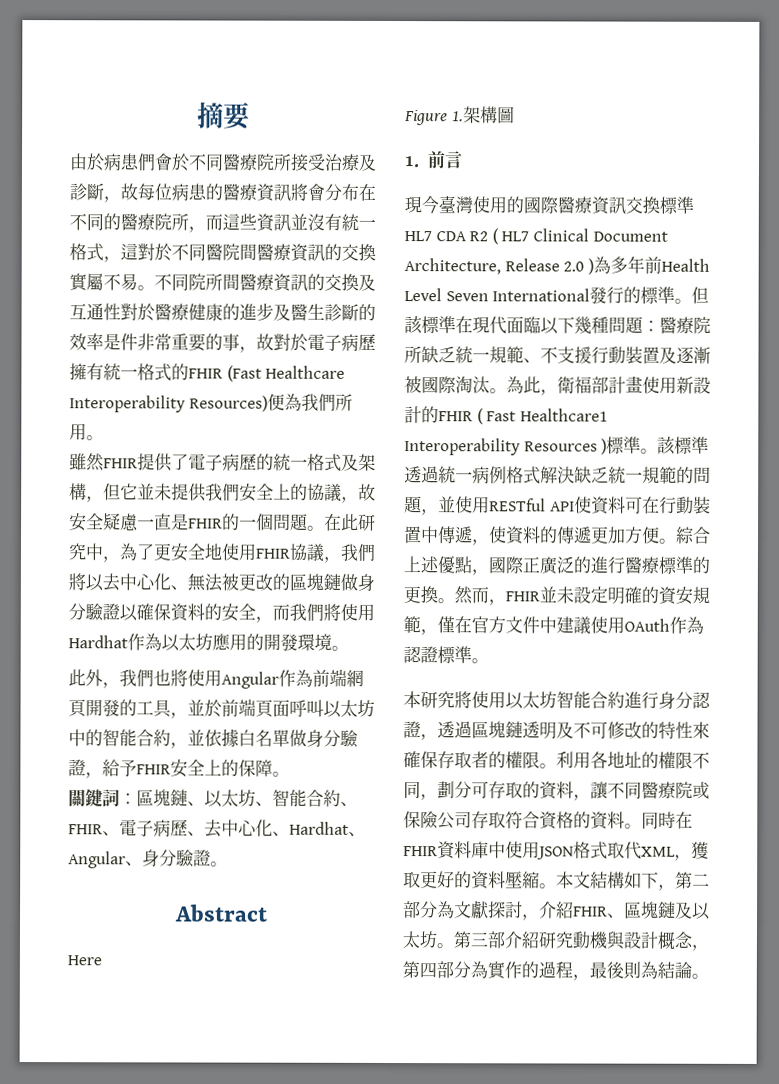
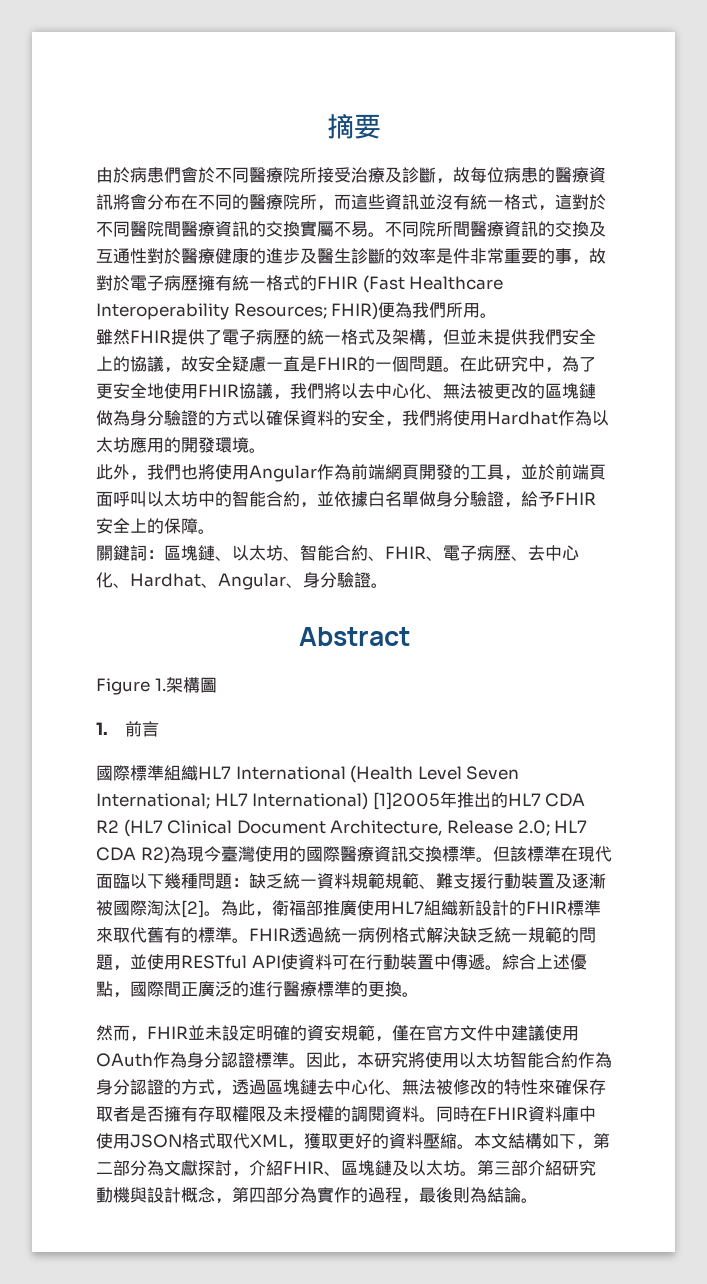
- 不同院所間醫療資訊的交換及互通性對於醫療健康的進步及醫生診斷的效率是件非常重要的事，故對於電子病歷擁有統一格式的FHIR (Fast Healthcare Interoperability Resources)便為我們所用。
+ 不同院所間醫療資訊的交換及互通性對於醫療健康的進步及醫生診斷的效率是件非常重要的事，故對於電子病歷擁有統一格式的FHIR (Fast Healthcare Interoperability Resources; FHIR)便為我們所用。
- 雖然FHIR提供了電子病歷的統一格式及架構，但它並未提供我們安全上的協議，故安全疑慮一直是FHIR的一個問題。
+ 雖然FHIR提供了電子病歷的統一格式及架構，但並未提供我們安全上的協議，故安全疑慮一直是FHIR的一個問題。
- 在此研究中，為了更安全地使用FHIR協議，我們將以去中心化、無法被更改的區塊鏈做身分驗證以確保資料的安全，而我們將使用Hardhat作為以太坊應用的開發環境。
+ 在此研究中，為了更安全地使用FHIR協議，我們將以去中心化、無法被更改的區塊鏈做為身分驗證的方式以確保資料的安全，我們將使用Hardhat作為以太坊應用的開發環境。
- Here
- 現今臺灣使用的國際醫療資訊交換標準HL7 CDA R2 ( HL7 Clinical Document Architecture, Release 2.0 )為多年前Health Level Seven International發行的標準。
+ 國際標準組織HL7 International (Health Level Seven International; HL7 International) [1]2005年推出的HL7 CDA R2 (HL7 Clinical Document Architecture, Release 2.0; HL7 CDA R2)為現今臺灣使用的國際醫療資訊交換標準。
- 但該標準在現代面臨以下幾種問題：醫療院所缺乏統一規範、不支援行動裝置及逐漸被國際淘汰。
+ 但該標準在現代面臨以下幾種問題：缺乏統一資料規範規範、難支援行動裝置及逐漸被國際淘汰[2]。
- 為此，衛福部計畫使用新設計的FHIR ( Fast Healthcare1 Interoperability Resources )標準。該標準透過統一病例格式解決缺乏統一規範的問題，並使用RESTful API使資料可在行動裝置中傳遞，使資料的傳遞更加方便。
+ 為此，衛福部推廣使用HL7組織新設計的FHIR標準來取代舊有的標準。FHIR透過統一病例格式解決缺乏統一規範的問題，並使用RESTful API使資料可在行動裝置中傳遞。
- 綜合上述優點，國際正廣泛的進行醫療標準的更換。然而，FHIR並未設定明確的資安規範，僅在官方文件中建議使用OAuth作為認證標準。
- 本研究將使用以太坊智能合約進行身分認證，透過區塊鏈透明及不可修改的特性來確保存取者的權限。利用各地址的權限不同，劃分可存取的資料，讓不同醫療院或保險公司存取符合資格的資料。
+ 綜合上述優點，國際間正廣泛的進行醫療標準的更換。
+ 然而，FHIR並未設定明確的資安規範，僅在官方文件中建議使用OAuth作為身分認證標準。因此，本研究將使用以太坊智能合約作為身分認證的方式，透過區塊鏈去中心化、無法被修改的特性來確保存取者是否擁有存取權限及未授權的調閱資料。

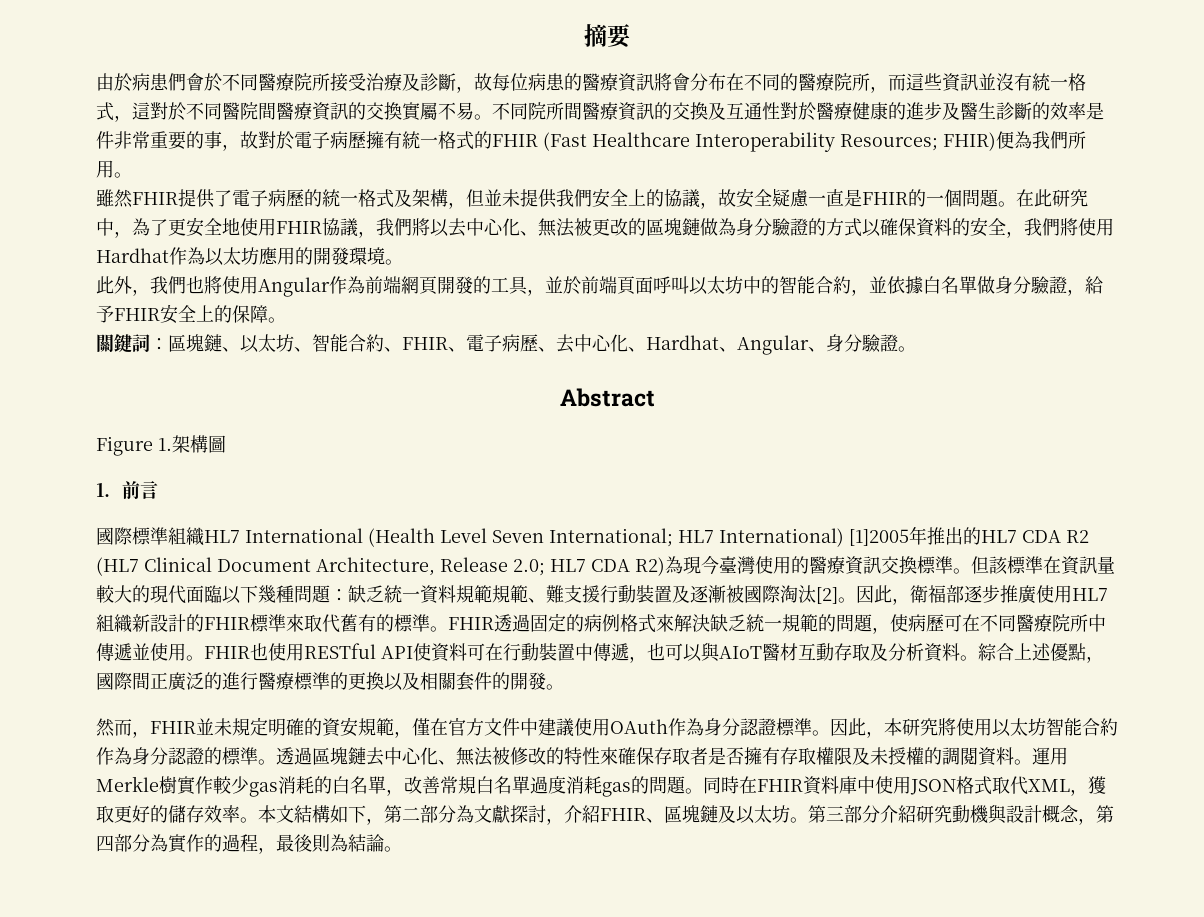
- 國際標準組織HL7 International (Health Level Seven International; HL7 International) [1]2005年推出的HL7 CDA R2 (HL7 Clinical Document Architecture, Release 2.0; HL7 CDA R2)為現今臺灣使用的國際醫療資訊交換標準。
+ 國際標準組織HL7 International (Health Level Seven International; HL7 International) [1]2005年推出的HL7 CDA R2 (HL7 Clinical Document Architecture, Release 2.0; HL7 CDA R2)為現今臺灣使用的醫療資訊交換標準。
- 但該標準在現代面臨以下幾種問題：缺乏統一資料規範規範、難支援行動裝置及逐漸被國際淘汰[2]。
+ 但該標準在資訊量較大的現代面臨以下幾種問題：缺乏統一資料規範規範、難支援行動裝置及逐漸被國際淘汰[2]。
- 為此，衛福部推廣使用HL7組織新設計的FHIR標準來取代舊有的標準。
+ 因此，衛福部逐步推廣使用HL7組織新設計的FHIR標準來取代舊有的標準。
- FHIR透過統一病例格式解決缺乏統一規範的問題，並使用RESTful API使資料可在行動裝置中傳遞。
+ FHIR透過固定的病例格式來解決缺乏統一規範的問題，使病歷可在不同醫療院所中傳遞並使用。FHIR也使用RESTful API使資料可在行動裝置中傳遞，也可以與AIoT醫材互動存取及分析資料。
- 綜合上述優點，國際間正廣泛的進行醫療標準的更換。
+ 綜合上述優點，國際間正廣泛的進行醫療標準的更換以及相關套件的開發。
- 然而，FHIR並未設定明確的資安規範，僅在官方文件中建議使用OAuth作為身分認證標準。
+ 然而，FHIR並未規定明確的資安規範，僅在官方文件中建議使用OAuth作為身分認證標準。
- 因此，本研究將使用以太坊智能合約作為身分認證的方式，透過區塊鏈去中心化、無法被修改的特性來確保存取者是否擁有存取權限及未授權的調閱資料。
+ 因此，本研究將使用以太坊智能合約作為身分認證的標準。透過區塊鏈去中心化、無法被修改的特性來確保存取者是否擁有存取權限及未授權的調閱資料。
+ 運用Merkle樹實作較少gas消耗的白名單，改善常規白名單過度消耗gas的問題。
- 同時在FHIR資料庫中使用JSON格式取代XML，獲取更好的資料壓縮。
+ 同時在FHIR資料庫中使用JSON格式取代XML，獲取更好的儲存效率。
- 第三部介紹研究動機與設計概念，第四部分為實作的過程，最後則為結論。
+ 第三部分介紹研究動機與設計概念，第四部分為實作的過程，最後則為結論。

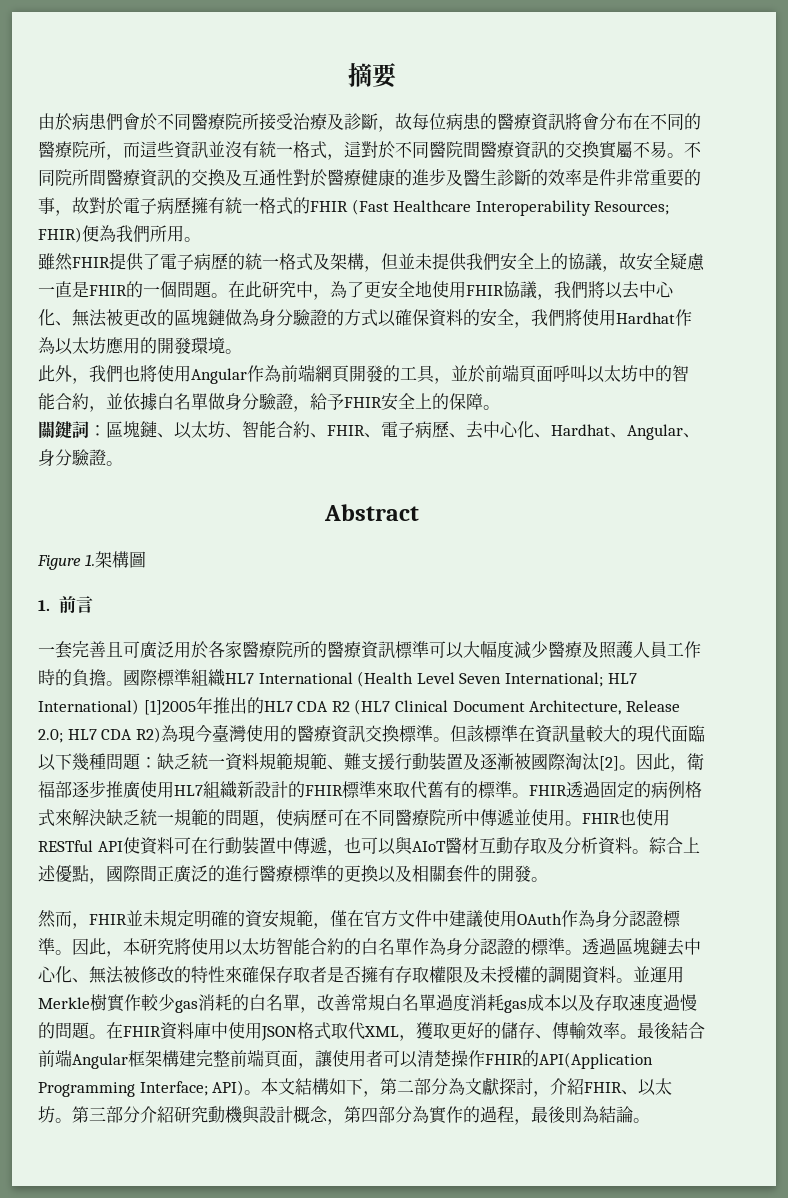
+ 一套完善且可廣泛用於各家醫療院所的醫療資訊標準可以大幅度減少醫療及照護人員工作時的負擔。
- 因此，本研究將使用以太坊智能合約作為身分認證的標準。
+ 因此，本研究將使用以太坊智能合約的白名單作為身分認證的標準。
- 運用Merkle樹實作較少gas消耗的白名單，改善常規白名單過度消耗gas的問題。
+ 並運用Merkle樹實作較少gas消耗的白名單，改善常規白名單過度消耗gas成本以及存取速度過慢的問題。
- 同時在FHIR資料庫中使用JSON格式取代XML，獲取更好的儲存效率。
+ 在FHIR資料庫中使用JSON格式取代XML，獲取更好的儲存、傳輸效率。最後結合前端Angular框架構建完整前端頁面，讓使用者可以清楚操作FHIR的API(Application Programming Interface; API)。
- 本文結構如下，第二部分為文獻探討，介紹FHIR、區塊鏈及以太坊。
+ 本文結構如下，第二部分為文獻探討，介紹FHIR、以太坊。

